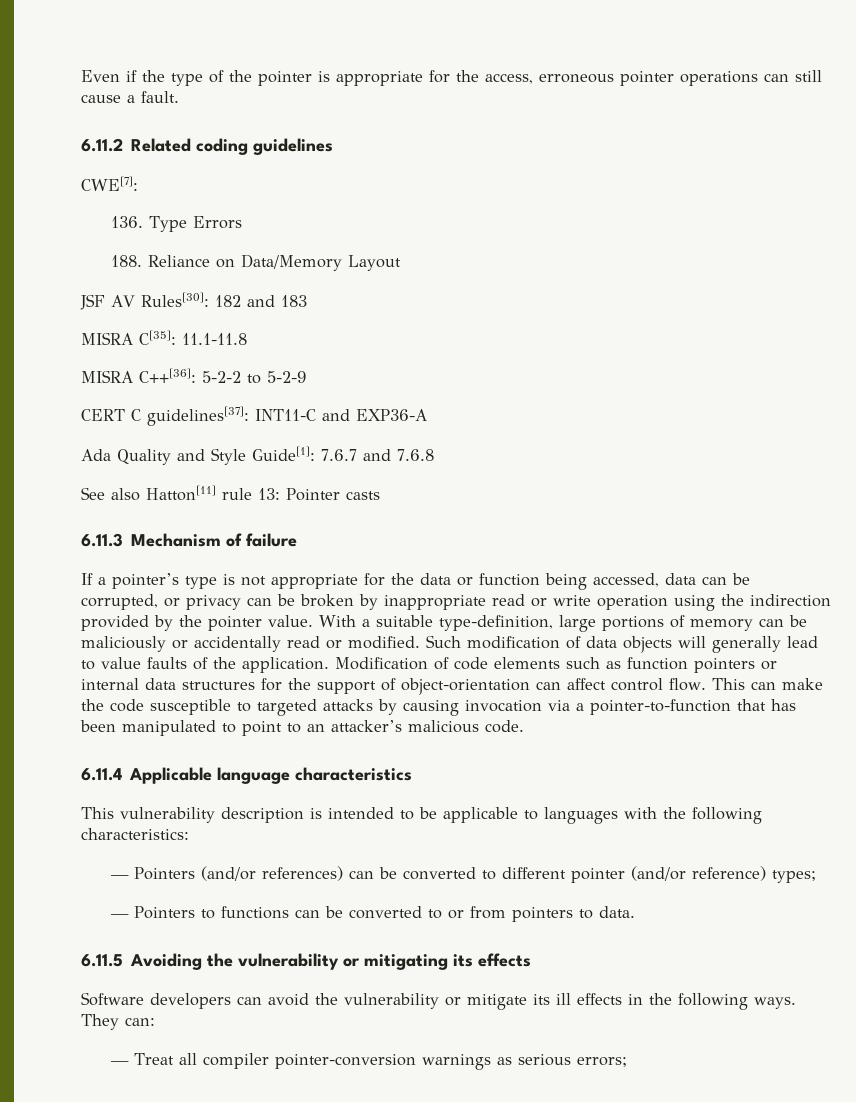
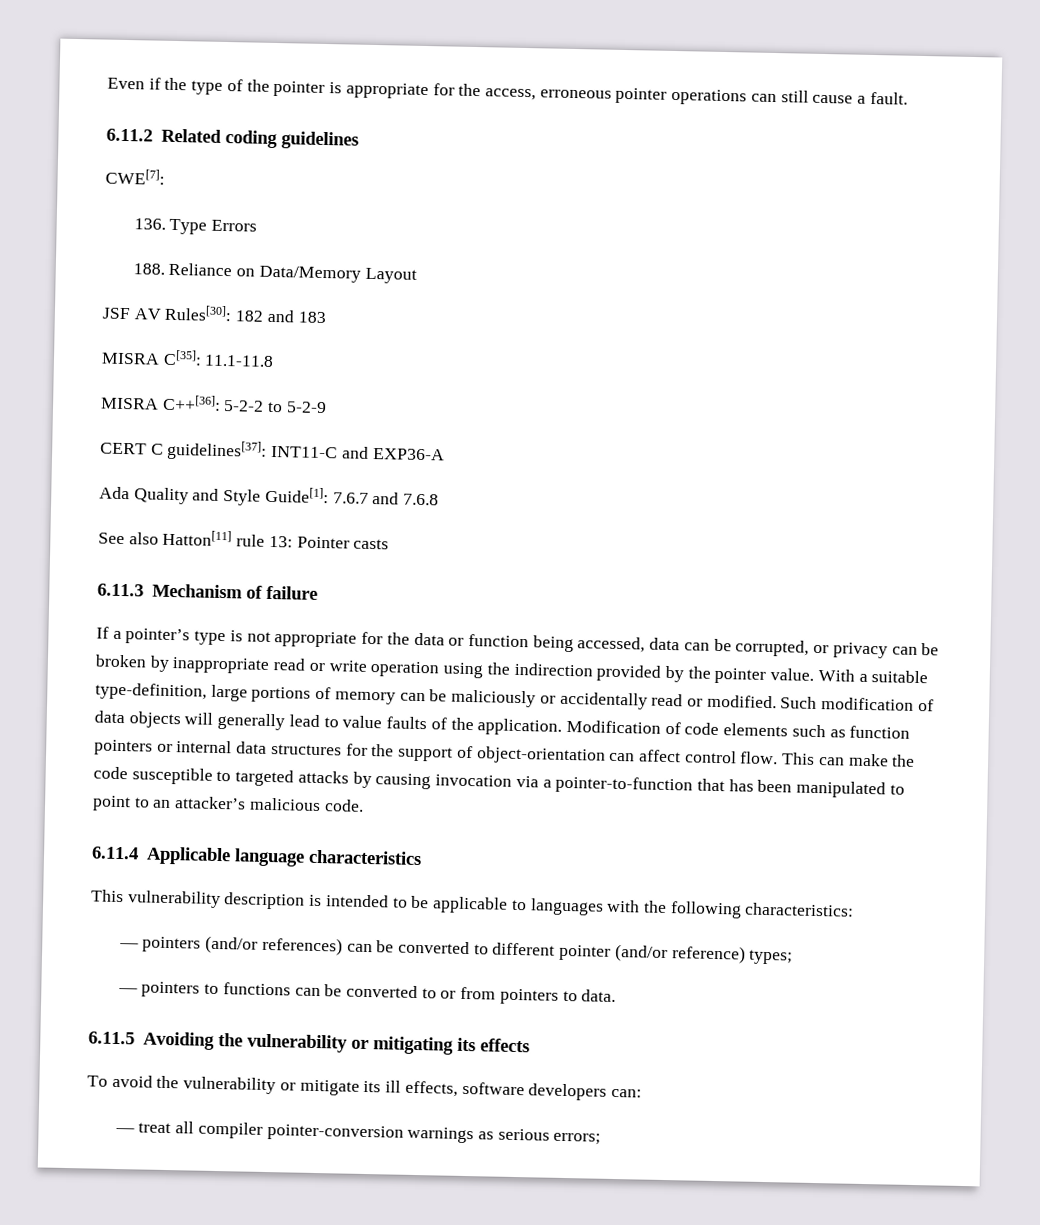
- — Pointers (and/or references) can be converted to different pointer (and/or reference) types;
+ — pointers (and/or references) can be converted to different pointer (and/or reference) types;
- — Pointers to functions can be converted to or from pointers to data.
+ — pointers to functions can be converted to or from pointers to data.
- Software developers can avoid the vulnerability or mitigate its ill effects in the following ways. They can:
+ To avoid the vulnerability or mitigate its ill effects, software developers can:
- — Treat all compiler pointer-conversion warnings as serious errors;
+ — treat all compiler pointer-conversion warnings as serious errors;

